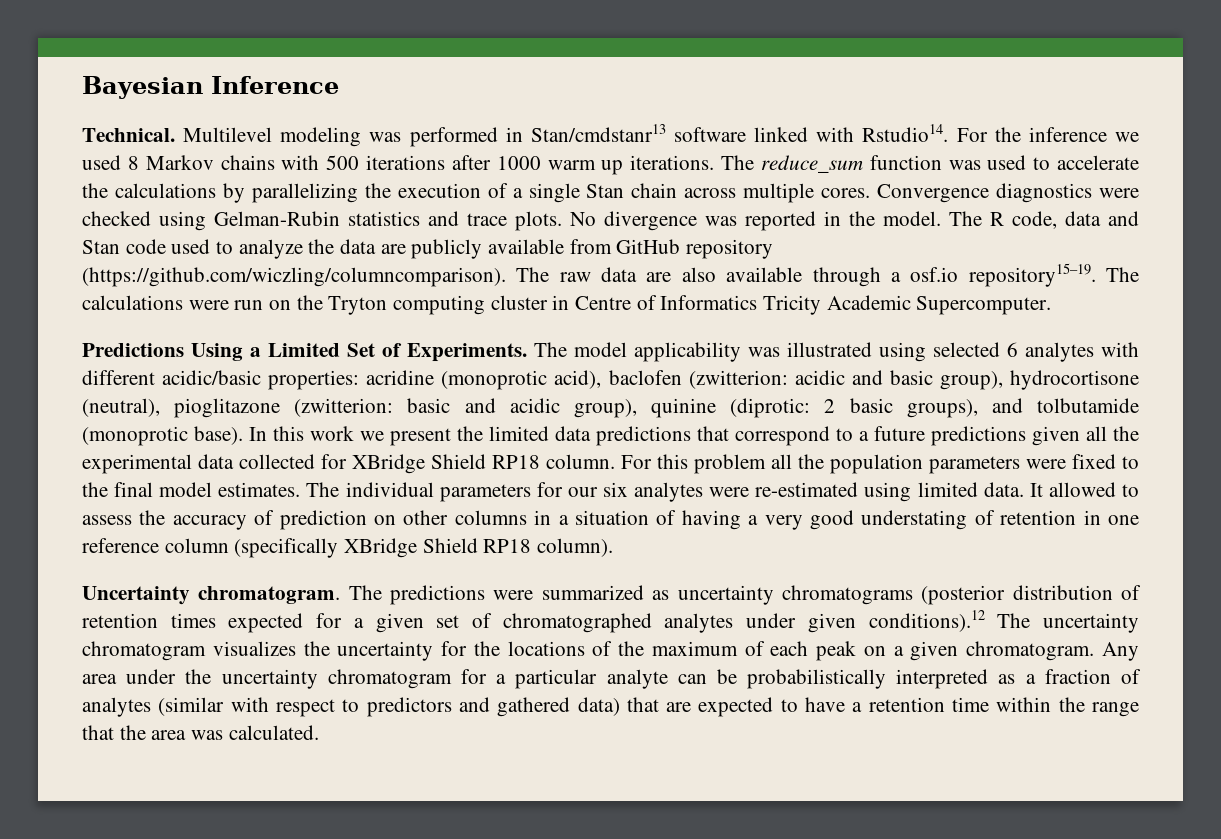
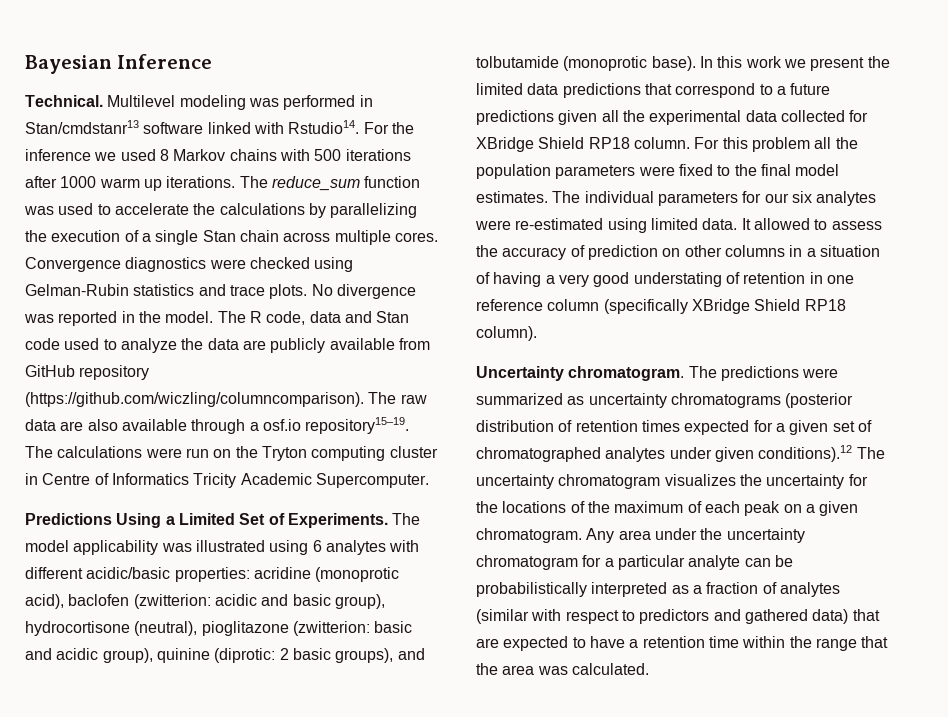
- The model applicability was illustrated using selected 6 analytes with different acidic/basic properties: acridine (monoprotic acid), baclofen (zwitterion: acidic and basic group), hydrocortisone (neutral), pioglitazone (zwitterion: basic and acidic group), quinine (diprotic: 2 basic groups), and tolbutamide (monoprotic base).
+ The model applicability was illustrated using 6 analytes with different acidic/basic properties: acridine (monoprotic acid), baclofen (zwitterion: acidic and basic group), hydrocortisone (neutral), pioglitazone (zwitterion: basic and acidic group), quinine (diprotic: 2 basic groups), and tolbutamide (monoprotic base).

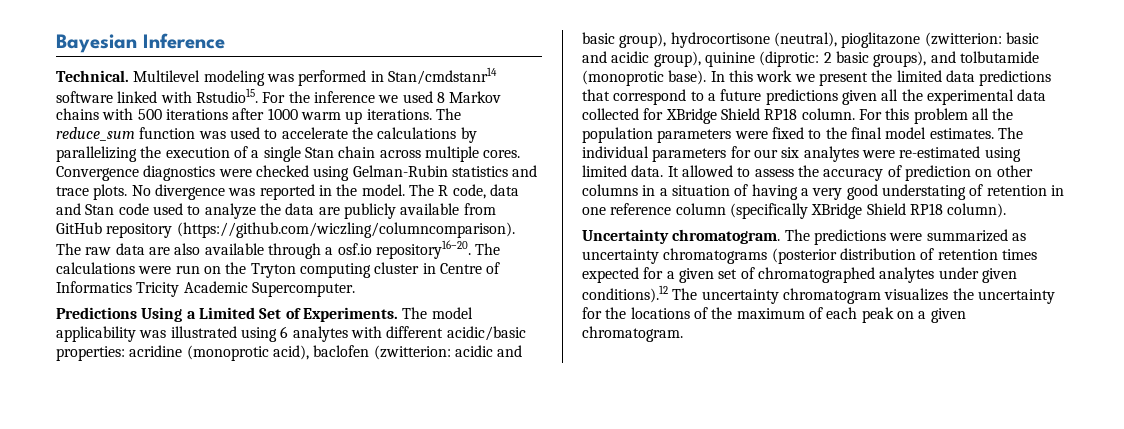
- Multilevel modeling was performed in Stan/cmdstanr13 software linked with Rstudio14.
+ Multilevel modeling was performed in Stan/cmdstanr14 software linked with Rstudio15.
- The R code, data and Stan code used to analyze the data are publicly available from GitHub repository (https://github.com/wiczling/columncomparison). The raw data are also available through a osf.io repository15–19.
+ The R code, data and Stan code used to analyze the data are publicly available from GitHub repository (https://github.com/wiczling/columncomparison). The raw data are also available through a osf.io repository16–20.
- Any area under the uncertainty chromatogram for a particular analyte can be probabilistically interpreted as a fraction of analytes (similar with respect to predictors and gathered data) that are expected to have a retention time within the range that the area was calculated.

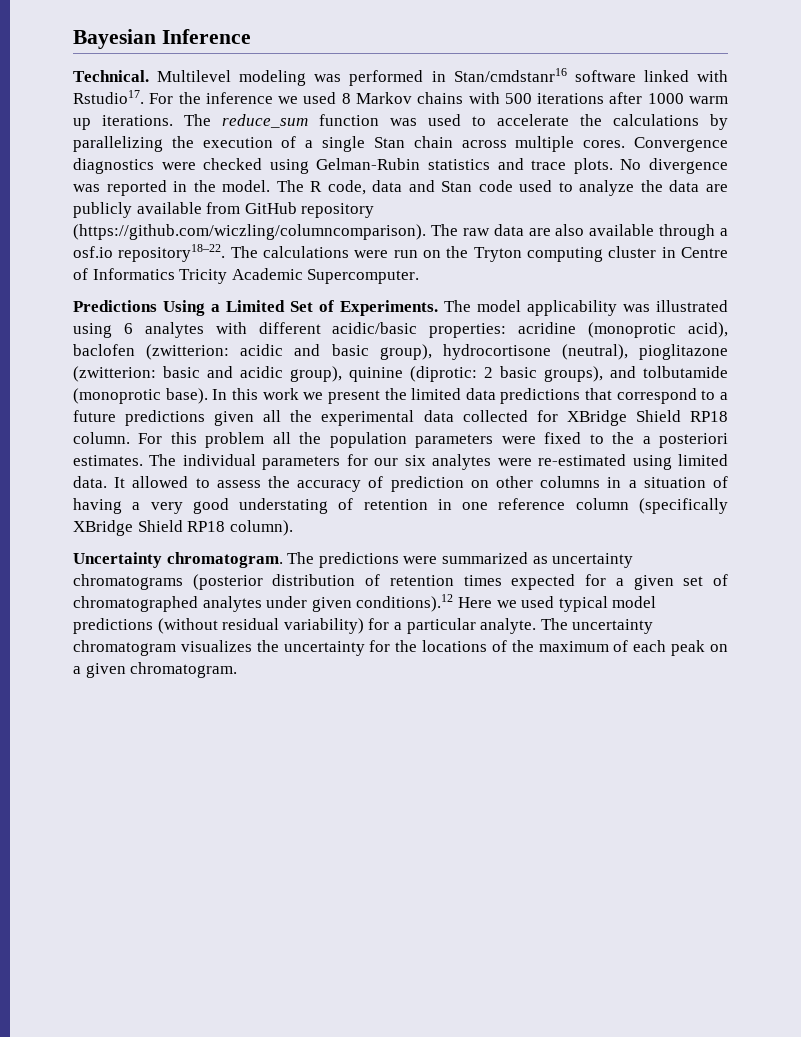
- Multilevel modeling was performed in Stan/cmdstanr14 software linked with Rstudio15.
+ Multilevel modeling was performed in Stan/cmdstanr16 software linked with Rstudio17.
- The R code, data and Stan code used to analyze the data are publicly available from GitHub repository (https://github.com/wiczling/columncomparison). The raw data are also available through a osf.io repository16–20.
+ The R code, data and Stan code used to analyze the data are publicly available from GitHub repository (https://github.com/wiczling/columncomparison). The raw data are also available through a osf.io repository18–22.
- For this problem all the population parameters were fixed to the final model estimates.
+ For this problem all the population parameters were fixed to the a posteriori estimates.
- The predictions were summarized as uncertainty chromatograms (posterior distribution of retention times expected for a given set of chromatographed analytes under given conditions).12 The uncertainty chromatogram visualizes the uncertainty for the locations of the maximum of each peak on a given chromatogram.
+ The predictions were summarized as uncertainty chromatograms (posterior distribution of retention times expected for a given set of chromatographed analytes under given conditions).12 Here we used typical model predictions (without residual variability) for a particular analyte. The uncertainty chromatogram visualizes the uncertainty for the locations of the maximum of each peak on a given chromatogram.

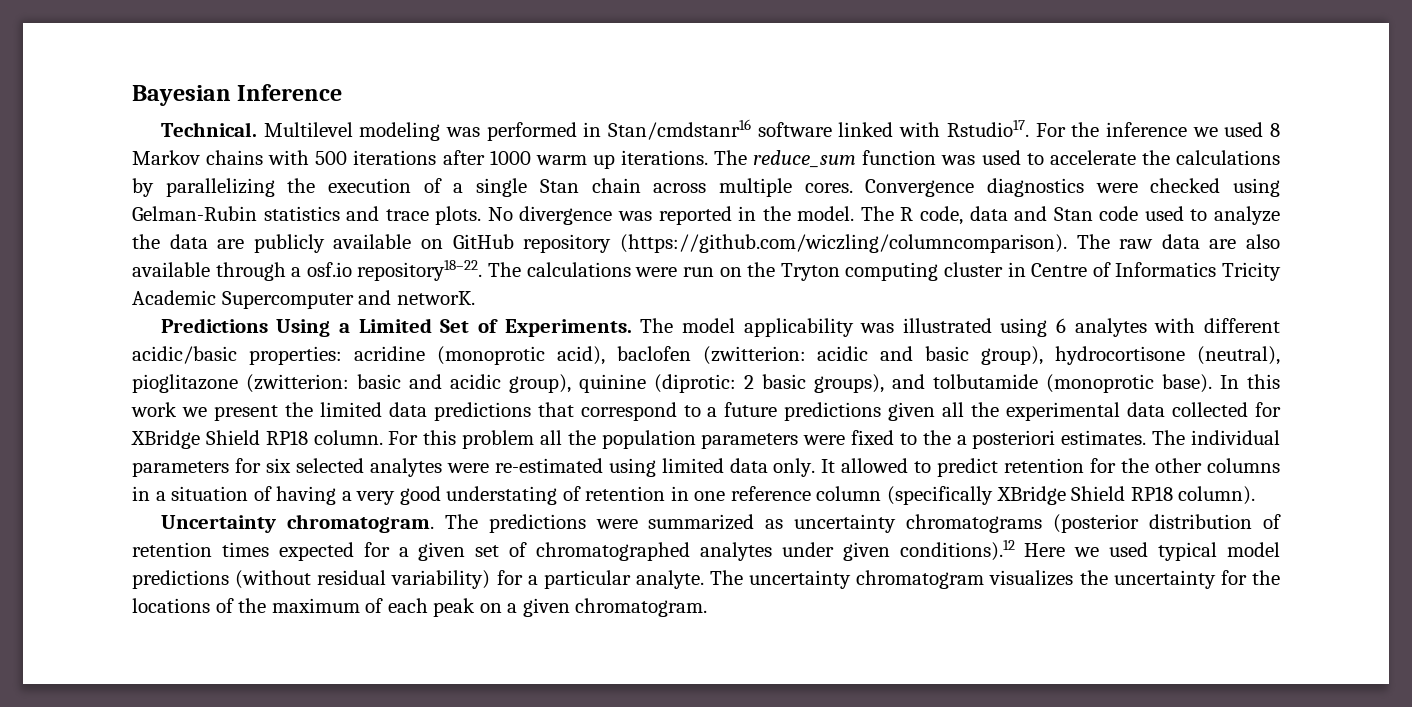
- The R code, data and Stan code used to analyze the data are publicly available from GitHub repository (https://github.com/wiczling/columncomparison). The raw data are also available through a osf.io repository18–22.
+ The R code, data and Stan code used to analyze the data are publicly available on GitHub repository (https://github.com/wiczling/columncomparison). The raw data are also available through a osf.io repository18–22.
- The calculations were run on the Tryton computing cluster in Centre of Informatics Tricity Academic Supercomputer.
+ The calculations were run on the Tryton computing cluster in Centre of Informatics Tricity Academic Supercomputer and networK.
- The individual parameters for our six analytes were re-estimated using limited data.
+ The individual parameters for six selected analytes were re-estimated using limited data only.
- It allowed to assess the accuracy of prediction on other columns in a situation of having a very good understating of retention in one reference column (specifically XBridge Shield RP18 column).
+ It allowed to predict retention for the other columns in a situation of having a very good understating of retention in one reference column (specifically XBridge Shield RP18 column).

